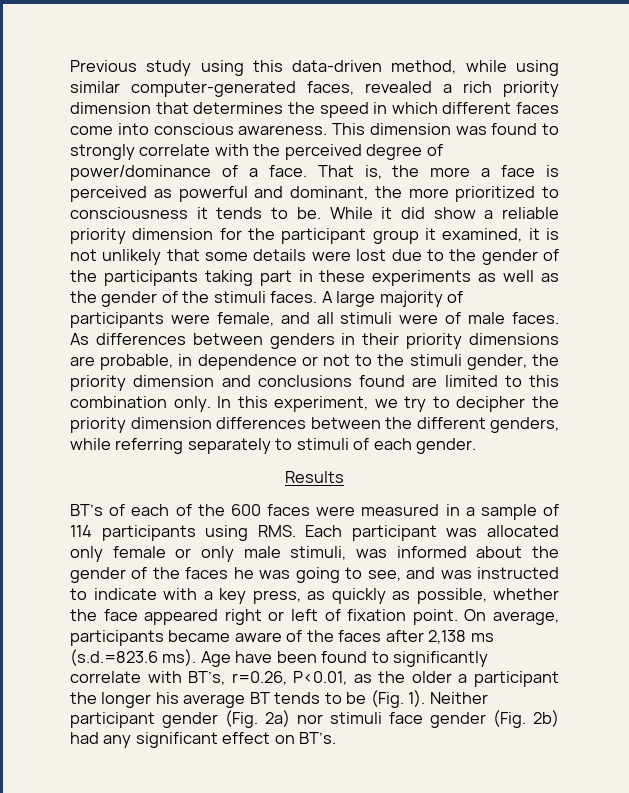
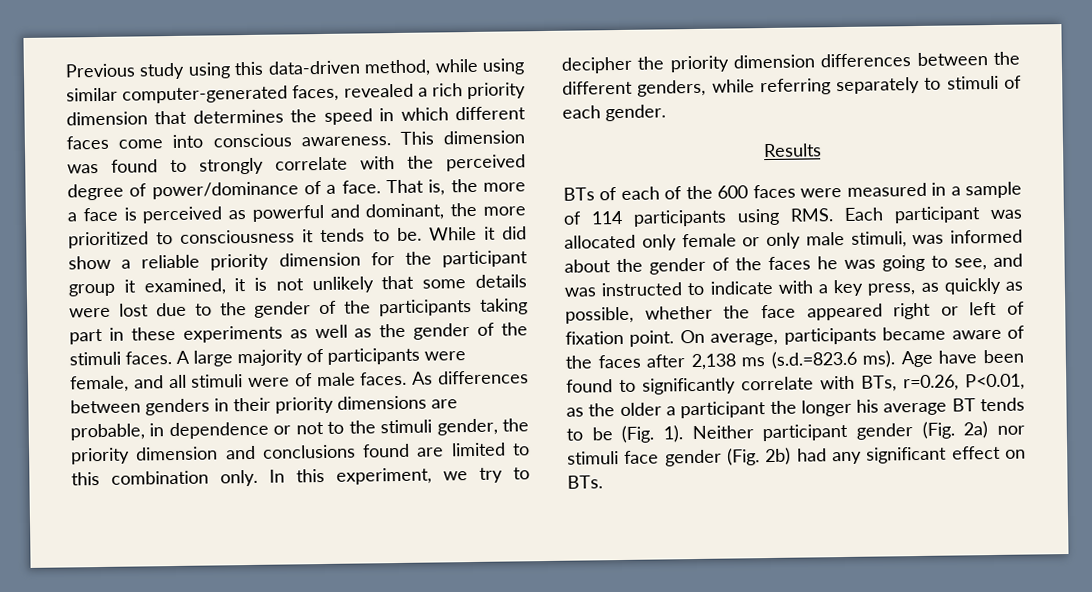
- BT’s of each of the 600 faces were measured in a sample of 114 participants using RMS. Each participant was allocated only female or only male stimuli, was informed about the gender of the faces he was going to see, and was instructed to indicate with a key press, as quickly as possible, whether the face appeared right or left of fixation point.
+ BTs of each of the 600 faces were measured in a sample of 114 participants using RMS. Each participant was allocated only female or only male stimuli, was informed about the gender of the faces he was going to see, and was instructed to indicate with a key press, as quickly as possible, whether the face appeared right or left of fixation point.
- Age have been found to significantly correlate with BT’s, r=0.26, P<0.01, as the older a participant the longer his average BT tends to be (Fig. 1).
+ Age have been found to significantly correlate with BTs, r=0.26, P<0.01, as the older a participant the longer his average BT tends to be (Fig. 1).
- Neither participant gender (Fig. 2a) nor stimuli face gender (Fig. 2b) had any significant effect on BT’s.
+ Neither participant gender (Fig. 2a) nor stimuli face gender (Fig. 2b) had any significant effect on BTs.

